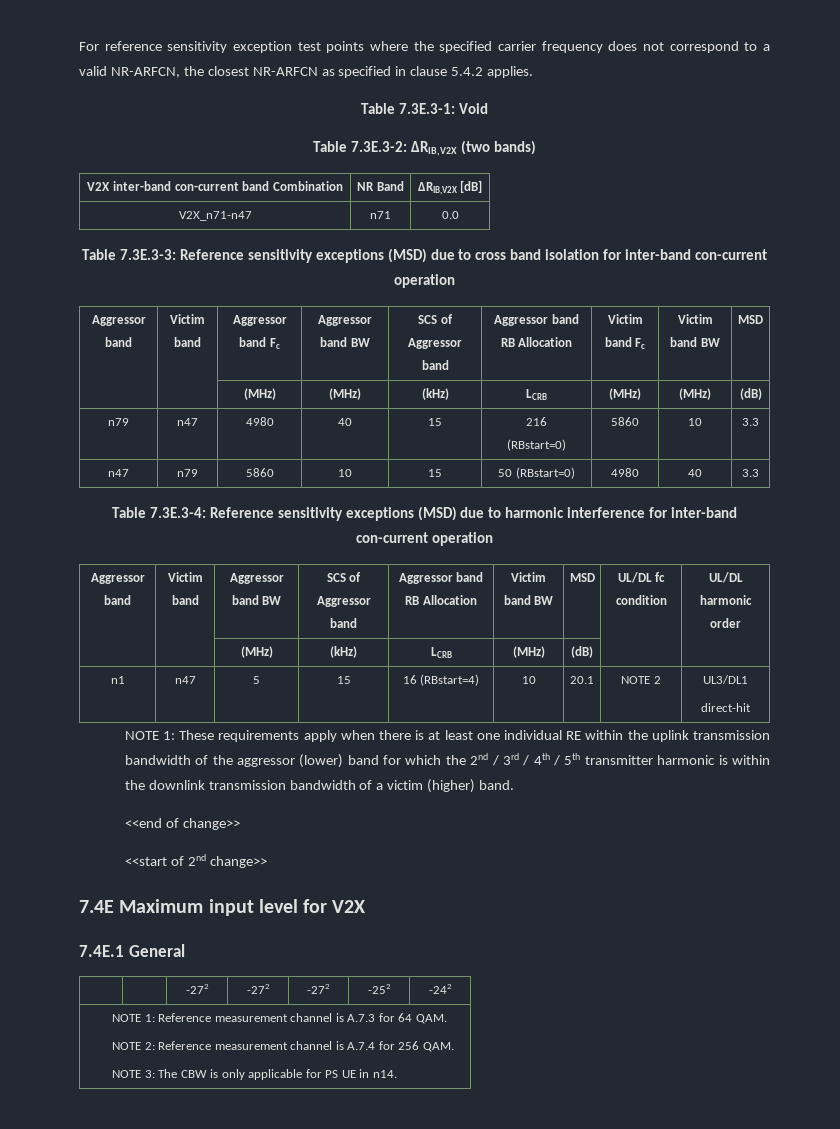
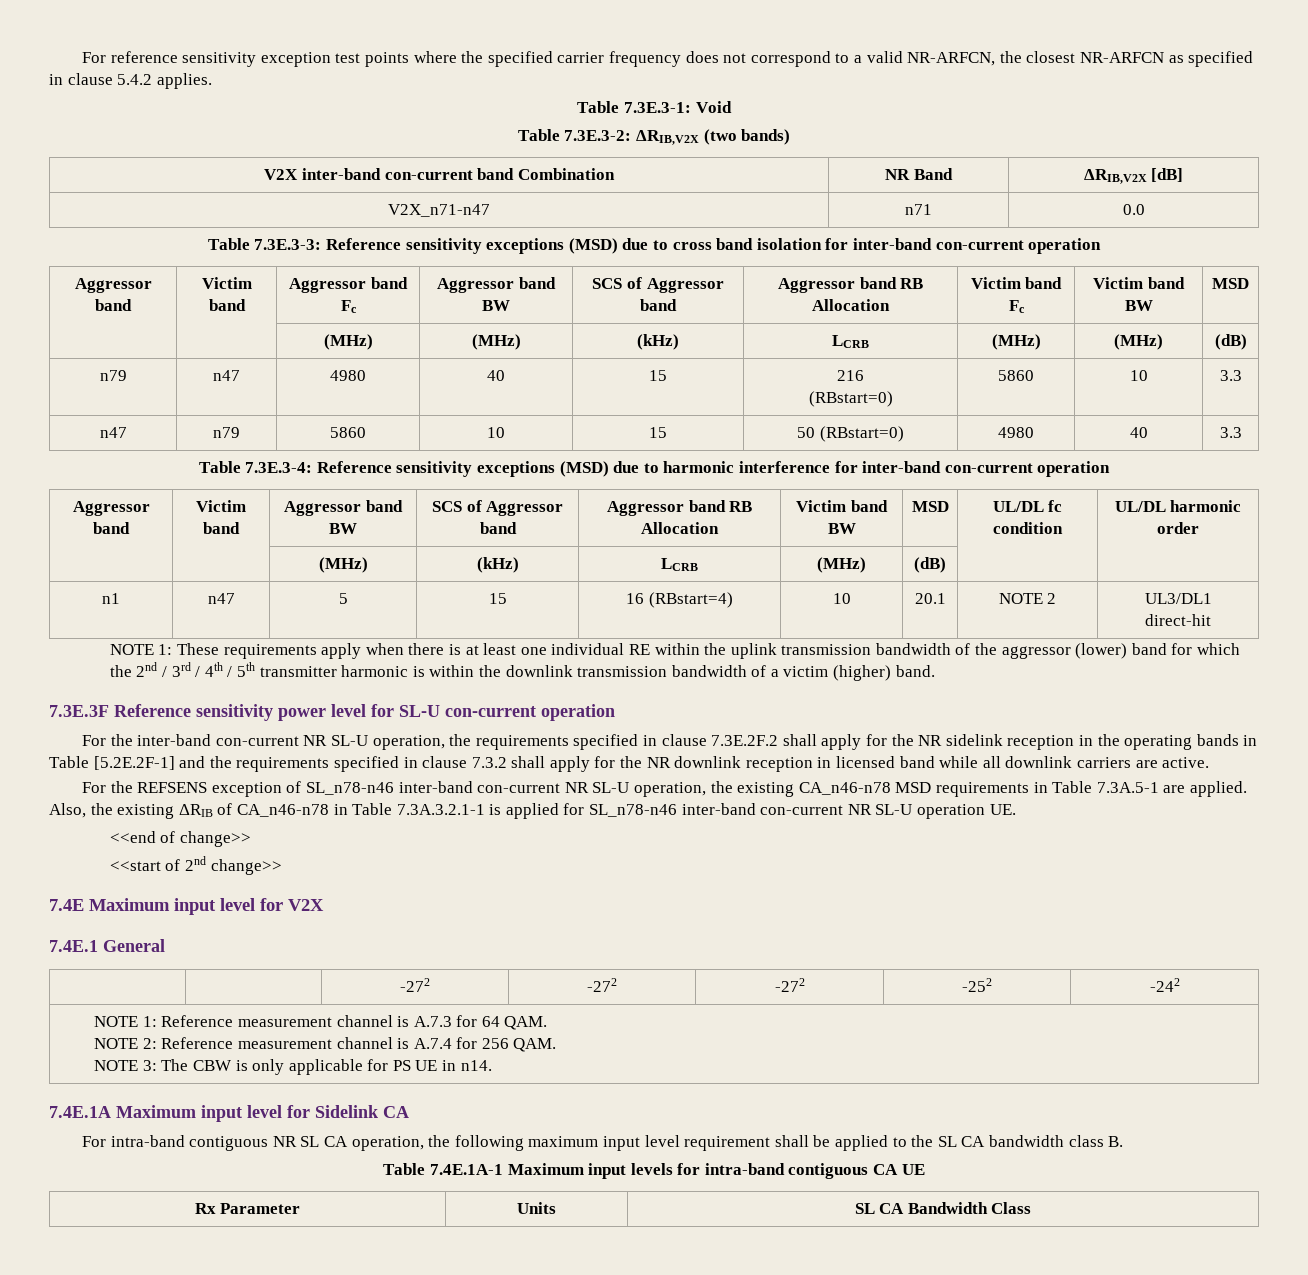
+ 7.3E.3F Reference sensitivity power level for SL-U con-current operation
+ For the inter-band con-current NR SL-U operation, the requirements specified in clause 7.3E.2F.2 shall apply for the NR sidelink reception in the operating bands in Table [5.2E.2F-1] and the requirements specified in clause 7.3.2 shall apply for the NR downlink reception in licensed band while all downlink carriers are active.
+ For the REFSENS exception of SL_n78-n46 inter-band con-current NR SL-U operation, the existing CA_n46-n78 MSD requirements in Table 7.3A.5-1 are applied. Also, the existing ΔRIB of CA_n46-n78 in Table 7.3A.3.2.1-1 is applied for SL_n78-n46 inter-band con-current NR SL-U operation UE.
+ 7.4E.1A Maximum input level for Sidelink CA
+ For intra-band contiguous NR SL CA operation, the following maximum input level requirement shall be applied to the SL CA bandwidth class B.
+ Table 7.4E.1A-1 Maximum input levels for intra-band contiguous CA UE
+ Rx Parameter | Units | SL CA Bandwidth Class

